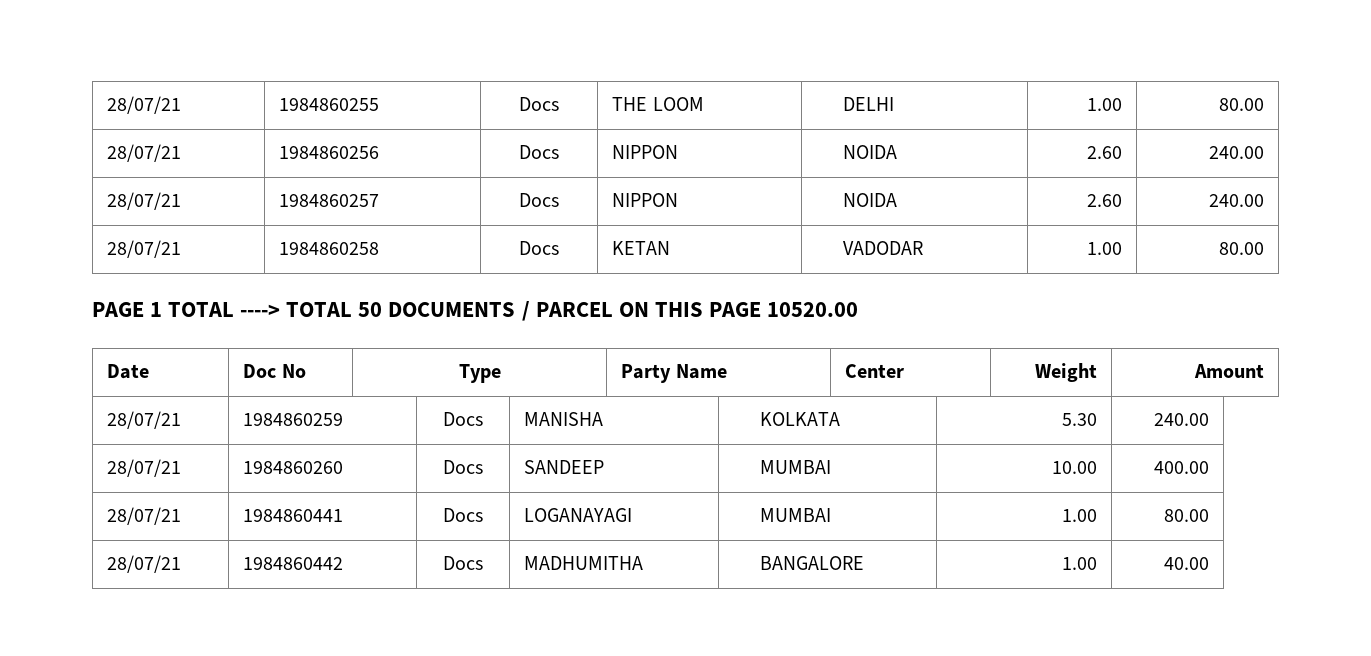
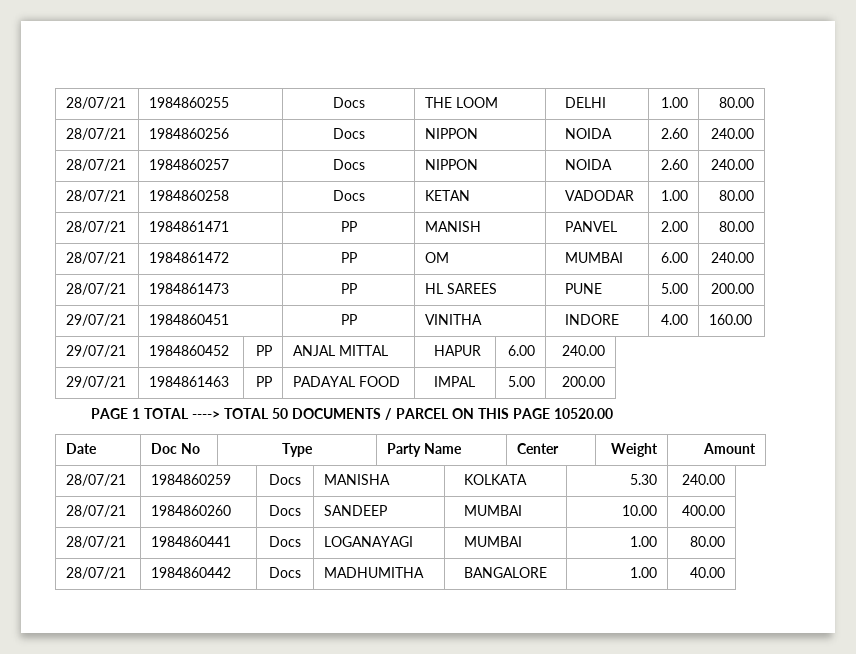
+ 28/07/21 | 1984861471 | PP | MANISH | PANVEL | 2.00 | 80.00
+ 28/07/21 | 1984861472 | PP | OM | MUMBAI | 6.00 | 240.00
+ 28/07/21 | 1984861473 | PP | HL SAREES | PUNE | 5.00 | 200.00
+ 29/07/21 | 1984860451 | PP | VINITHA | INDORE | 4.00 | 160.00
+ 29/07/21 | 1984860452 | PP | ANJAL MITTAL | HAPUR | 6.00 | 240.00
+ 29/07/21 | 1984861463 | PP | PADAYAL FOOD | IMPAL | 5.00 | 200.00

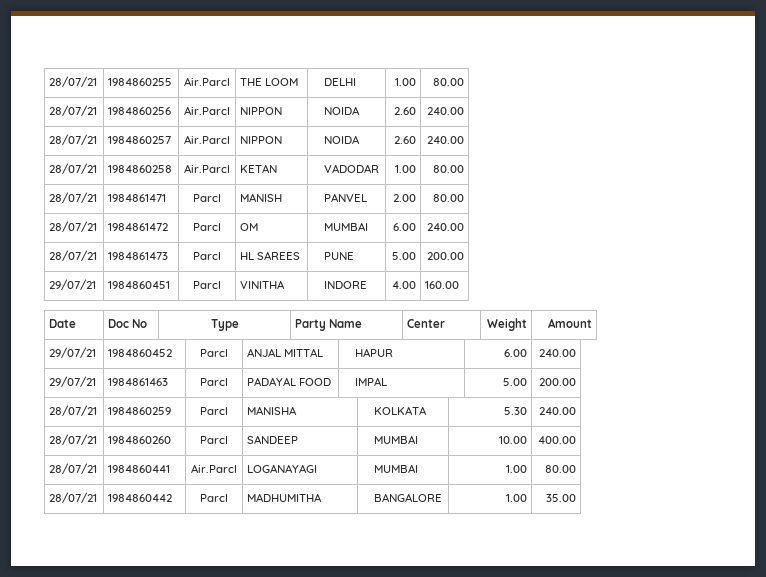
- 28/07/21 | 1984860255 | Docs | THE LOOM | DELHI | 1.00 | 80.00
+ 28/07/21 | 1984860255 | Air.Parcl | THE LOOM | DELHI | 1.00 | 80.00
- 28/07/21 | 1984860256 | Docs | NIPPON | NOIDA | 2.60 | 240.00
+ 28/07/21 | 1984860256 | Air.Parcl | NIPPON | NOIDA | 2.60 | 240.00
- 28/07/21 | 1984860257 | Docs | NIPPON | NOIDA | 2.60 | 240.00
+ 28/07/21 | 1984860257 | Air.Parcl | NIPPON | NOIDA | 2.60 | 240.00
- 28/07/21 | 1984860258 | Docs | KETAN | VADODAR | 1.00 | 80.00
+ 28/07/21 | 1984860258 | Air.Parcl | KETAN | VADODAR | 1.00 | 80.00
- 28/07/21 | 1984861471 | PP | MANISH | PANVEL | 2.00 | 80.00
+ 28/07/21 | 1984861471 | Parcl | MANISH | PANVEL | 2.00 | 80.00
- 28/07/21 | 1984861472 | PP | OM | MUMBAI | 6.00 | 240.00
+ 28/07/21 | 1984861472 | Parcl | OM | MUMBAI | 6.00 | 240.00
- 28/07/21 | 1984861473 | PP | HL SAREES | PUNE | 5.00 | 200.00
+ 28/07/21 | 1984861473 | Parcl | HL SAREES | PUNE | 5.00 | 200.00
- 29/07/21 | 1984860451 | PP | VINITHA | INDORE | 4.00 | 160.00
+ 29/07/21 | 1984860451 | Parcl | VINITHA | INDORE | 4.00 | 160.00
- 29/07/21 | 1984860452 | PP | ANJAL MITTAL | HAPUR | 6.00 | 240.00
- 29/07/21 | 1984861463 | PP | PADAYAL FOOD | IMPAL | 5.00 | 200.00
- PAGE 1 TOTAL ----> TOTAL 50 DOCUMENTS / PARCEL ON THIS PAGE 10520.00
+ 29/07/21 | 1984860452 | Parcl | ANJAL MITTAL | HAPUR | 6.00 | 240.00
+ 29/07/21 | 1984861463 | Parcl | PADAYAL FOOD | IMPAL | 5.00 | 200.00
- 28/07/21 | 1984860259 | Docs | MANISHA | KOLKATA | 5.30 | 240.00
+ 28/07/21 | 1984860259 | Parcl | MANISHA | KOLKATA | 5.30 | 240.00
- 28/07/21 | 1984860260 | Docs | SANDEEP | MUMBAI | 10.00 | 400.00
+ 28/07/21 | 1984860260 | Parcl | SANDEEP | MUMBAI | 10.00 | 400.00
- 28/07/21 | 1984860441 | Docs | LOGANAYAGI | MUMBAI | 1.00 | 80.00
+ 28/07/21 | 1984860441 | Air.Parcl | LOGANAYAGI | MUMBAI | 1.00 | 80.00
- 28/07/21 | 1984860442 | Docs | MADHUMITHA | BANGALORE | 1.00 | 40.00
+ 28/07/21 | 1984860442 | Parcl | MADHUMITHA | BANGALORE | 1.00 | 35.00

